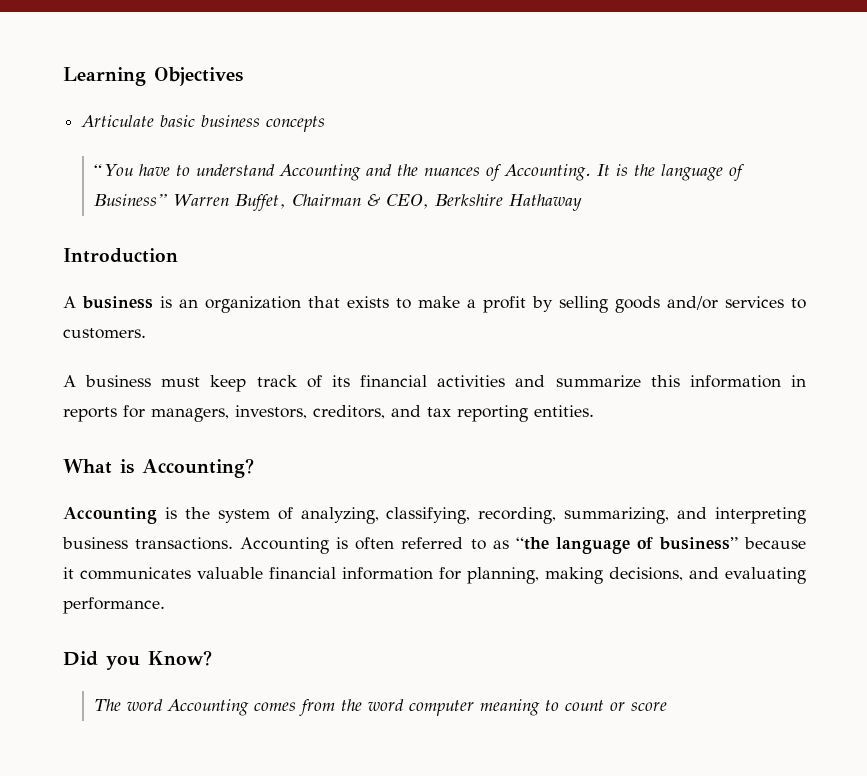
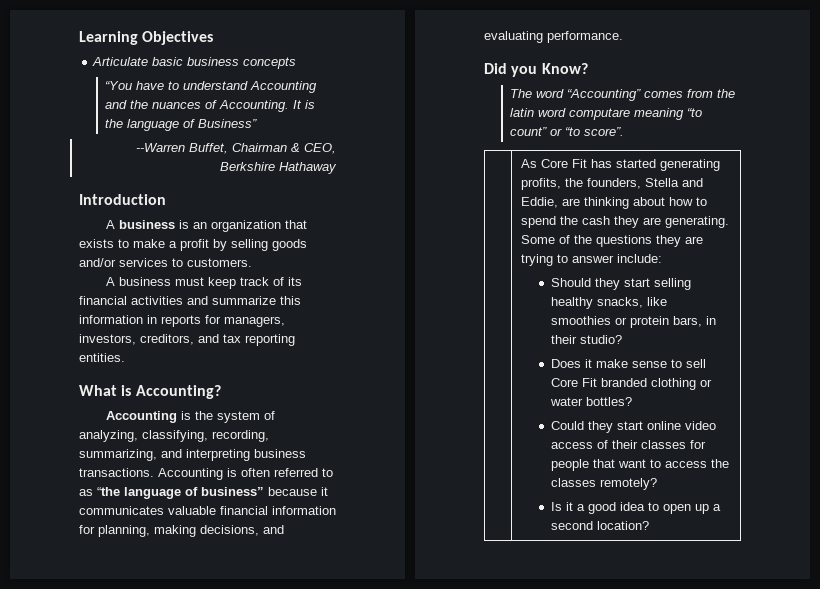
- It is the language of Business” Warren Buffet, Chairman & CEO, Berkshire Hathaway
+ It is the language of Business”
+ --Warren Buffet, Chairman & CEO, Berkshire Hathaway
- The word Accounting comes from the word computer meaning to count or score
+ The word “Accounting” comes from the latin word computare meaning “to count” or “to score”.
+ | As Core Fit has started generating profits, the founders, Stella and Eddie, are thinking about how to spend the cash they are generating. Some of the questions they are trying to answer include:
+ Should they start selling healthy snacks, like smoothies or protein bars, in their studio?
+ Does it make sense to sell Core Fit branded clothing or water bottles?
+ Could they start online video access of their classes for people that want to access the classes remotely?
+ Is it a good idea to open up a second location?

